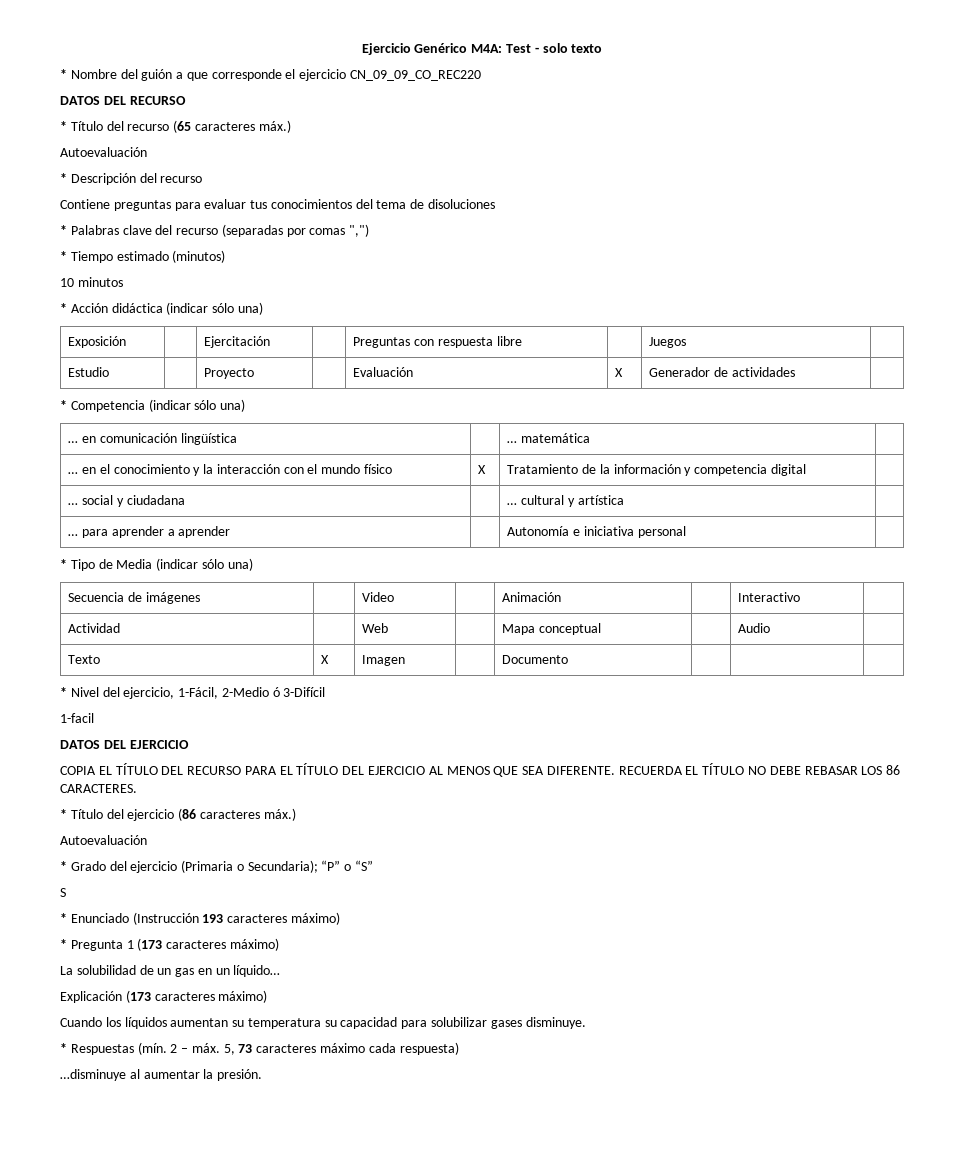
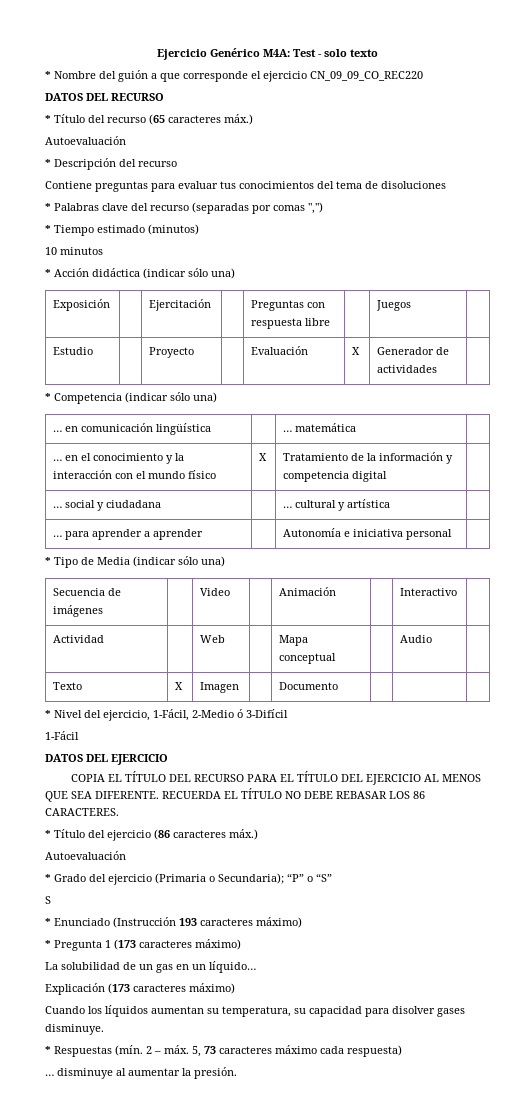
- 1-facil
+ 1-Fácil
- Cuando los líquidos aumentan su temperatura su capacidad para solubilizar gases disminuye.
+ Cuando los líquidos aumentan su temperatura, su capacidad para disolver gases disminuye.
- …disminuye al aumentar la presión.
+ … disminuye al aumentar la presión.

